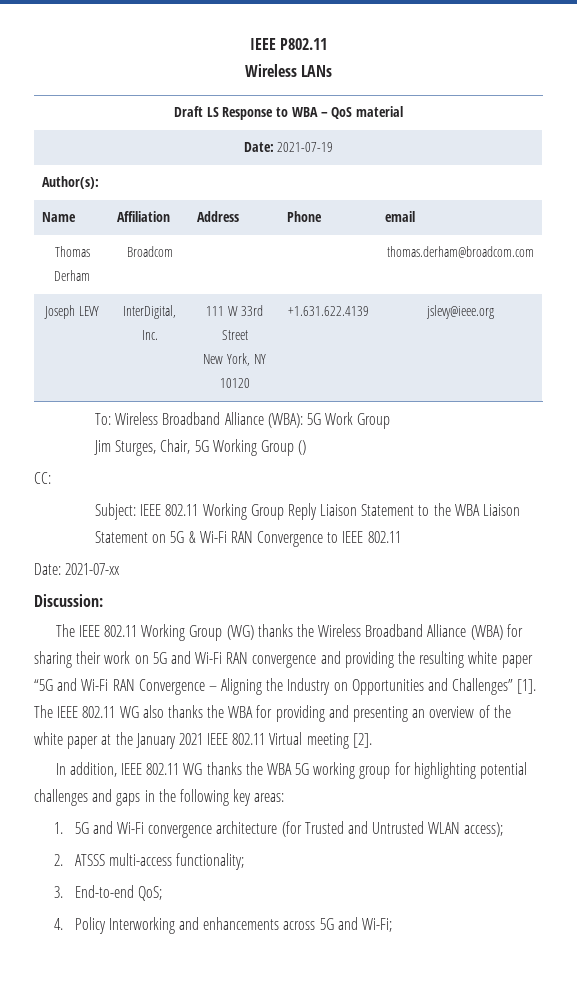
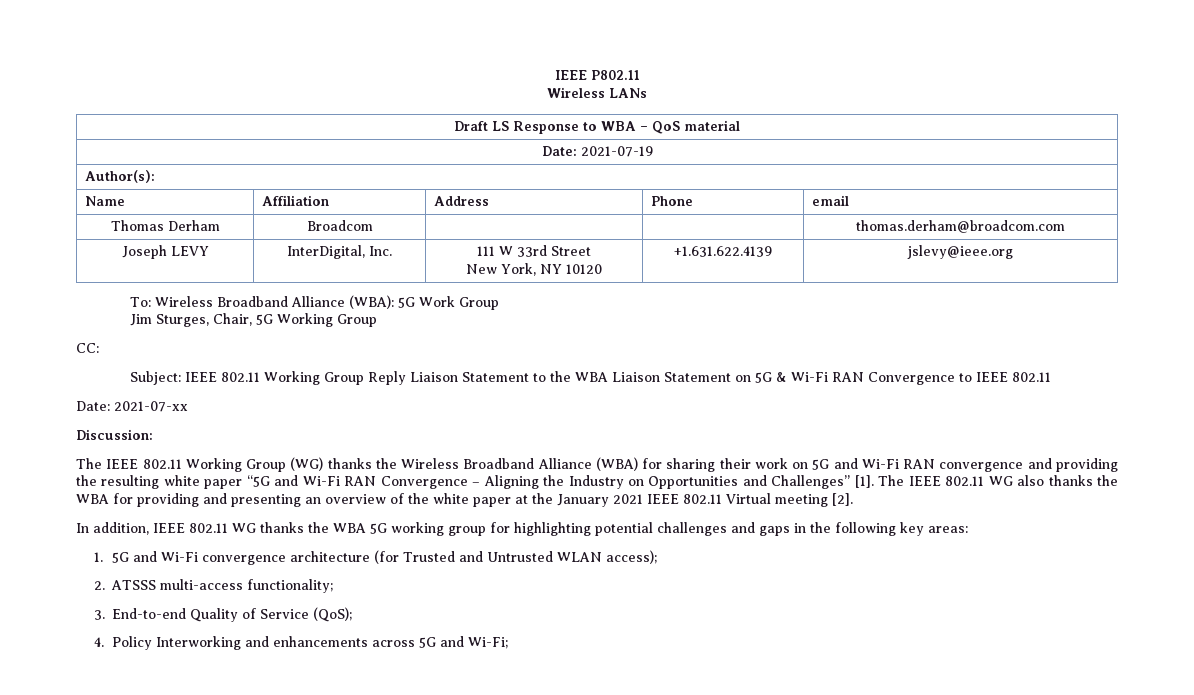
- Jim Sturges, Chair, 5G Working Group ()
+ Jim Sturges, Chair, 5G Working Group
- 3. End-to-end QoS;
+ 3. End-to-end Quality of Service (QoS);

